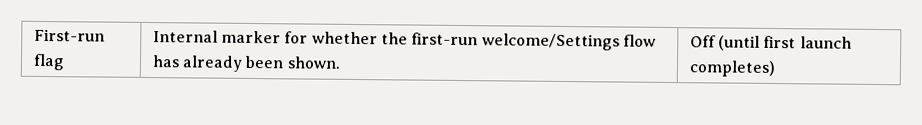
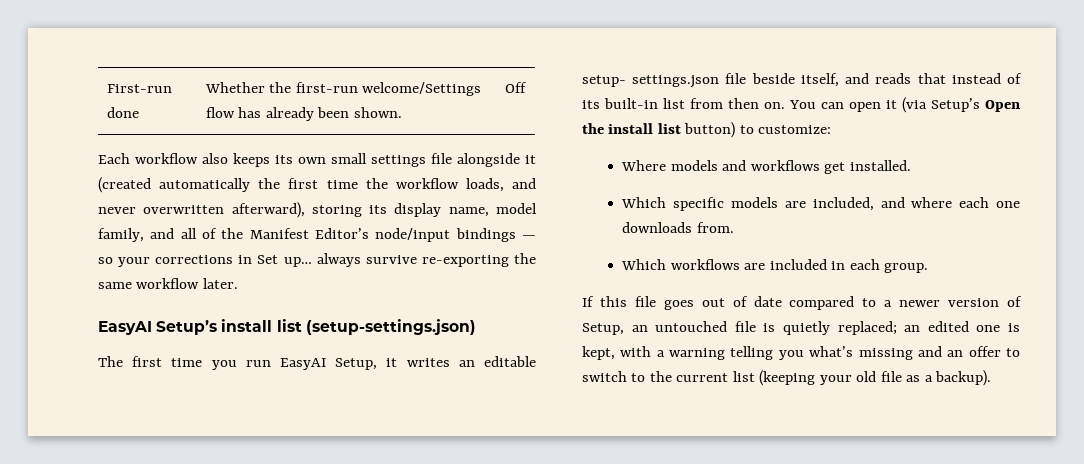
- First-run flag | Internal marker for whether the first-run welcome/Settings flow has already been shown. | Off (until first launch completes)
+ First-run done | Whether the first-run welcome/Settings flow has already been shown. | Off
+ Each workflow also keeps its own small settings file alongside it (created automatically the first time the workflow loads, and never overwritten afterward), storing its display name, model family, and all of the Manifest Editor’s node/input bindings — so your corrections in Set up… always survive re-exporting the same workflow later.
+ EasyAI Setup’s install list (setup-settings.json)
+ The first time you run EasyAI Setup, it writes an editable setup- settings.json file beside itself, and reads that instead of its built-in list from then on. You can open it (via Setup’s Open the install list button) to customize:
+ Where models and workflows get installed.
+ Which specific models are included, and where each one downloads from.
+ Which workflows are included in each group.
+ If this file goes out of date compared to a newer version of Setup, an untouched file is quietly replaced; an edited one is kept, with a warning telling you what’s missing and an offer to switch to the current list (keeping your old file as a backup).

